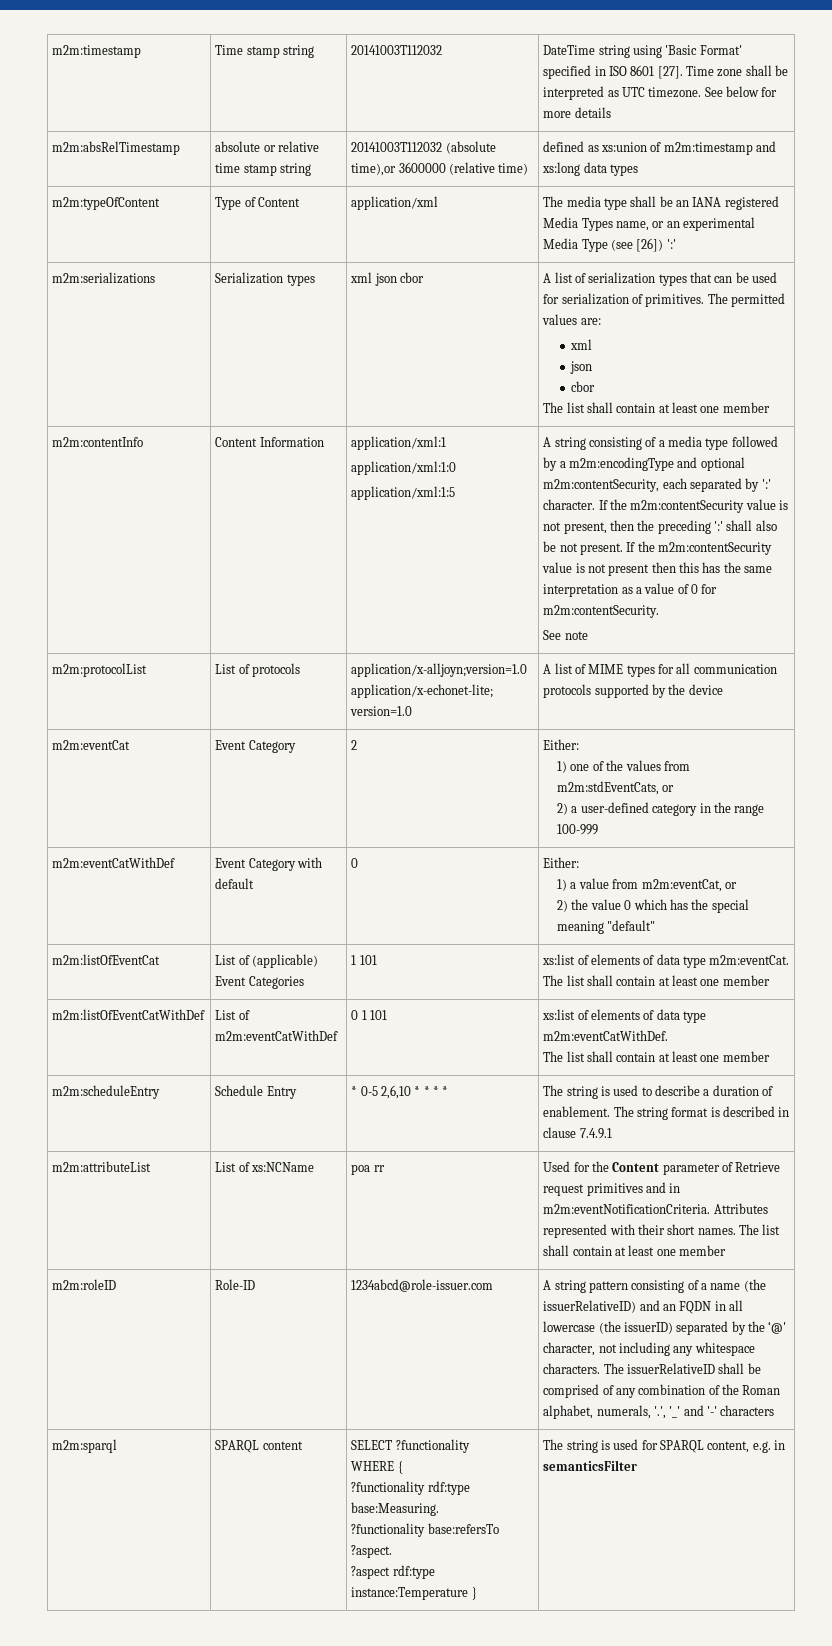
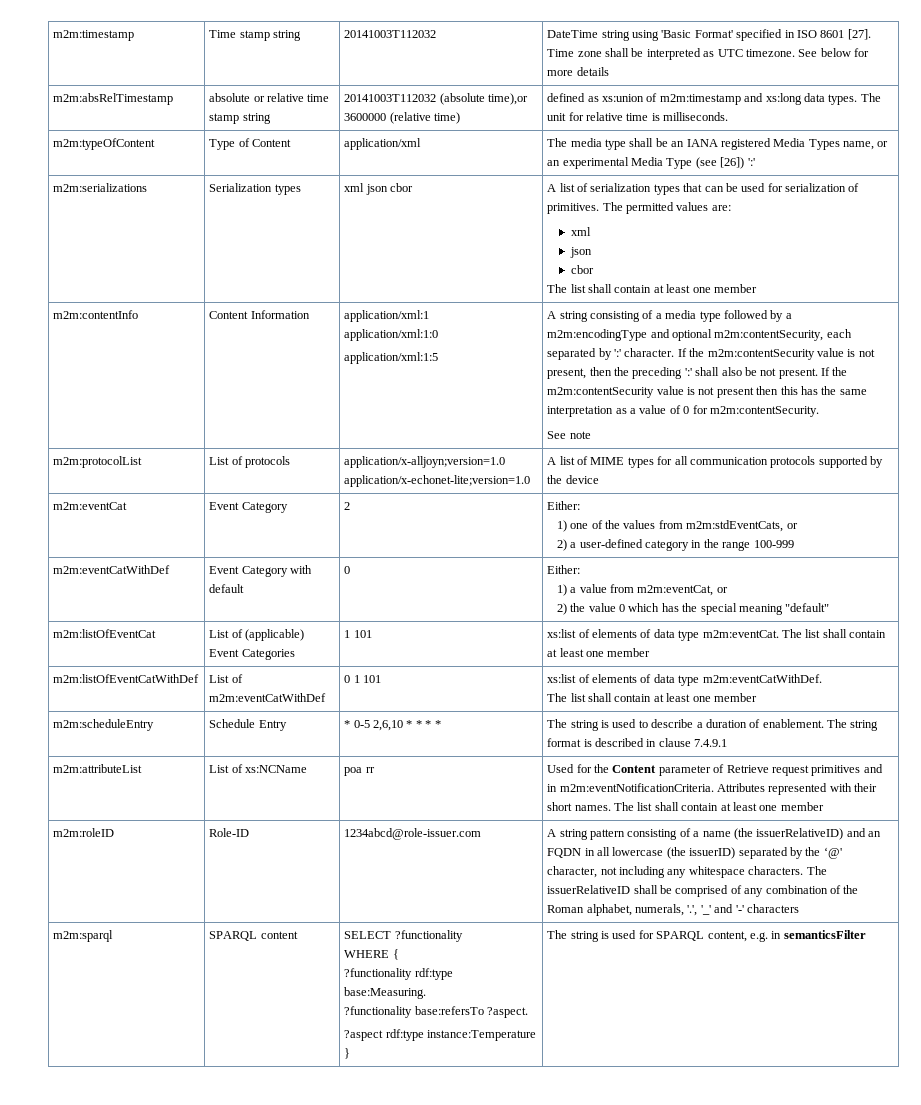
- m2m:absRelTimestamp | absolute or relative time stamp string | 20141003T112032 (absolute time),or 3600000 (relative time) | defined as xs:union of m2m:timestamp and xs:long data types
+ m2m:absRelTimestamp | absolute or relative time stamp string | 20141003T112032 (absolute time),or 3600000 (relative time) | defined as xs:union of m2m:timestamp and xs:long data types. The unit for relative time is milliseconds.

